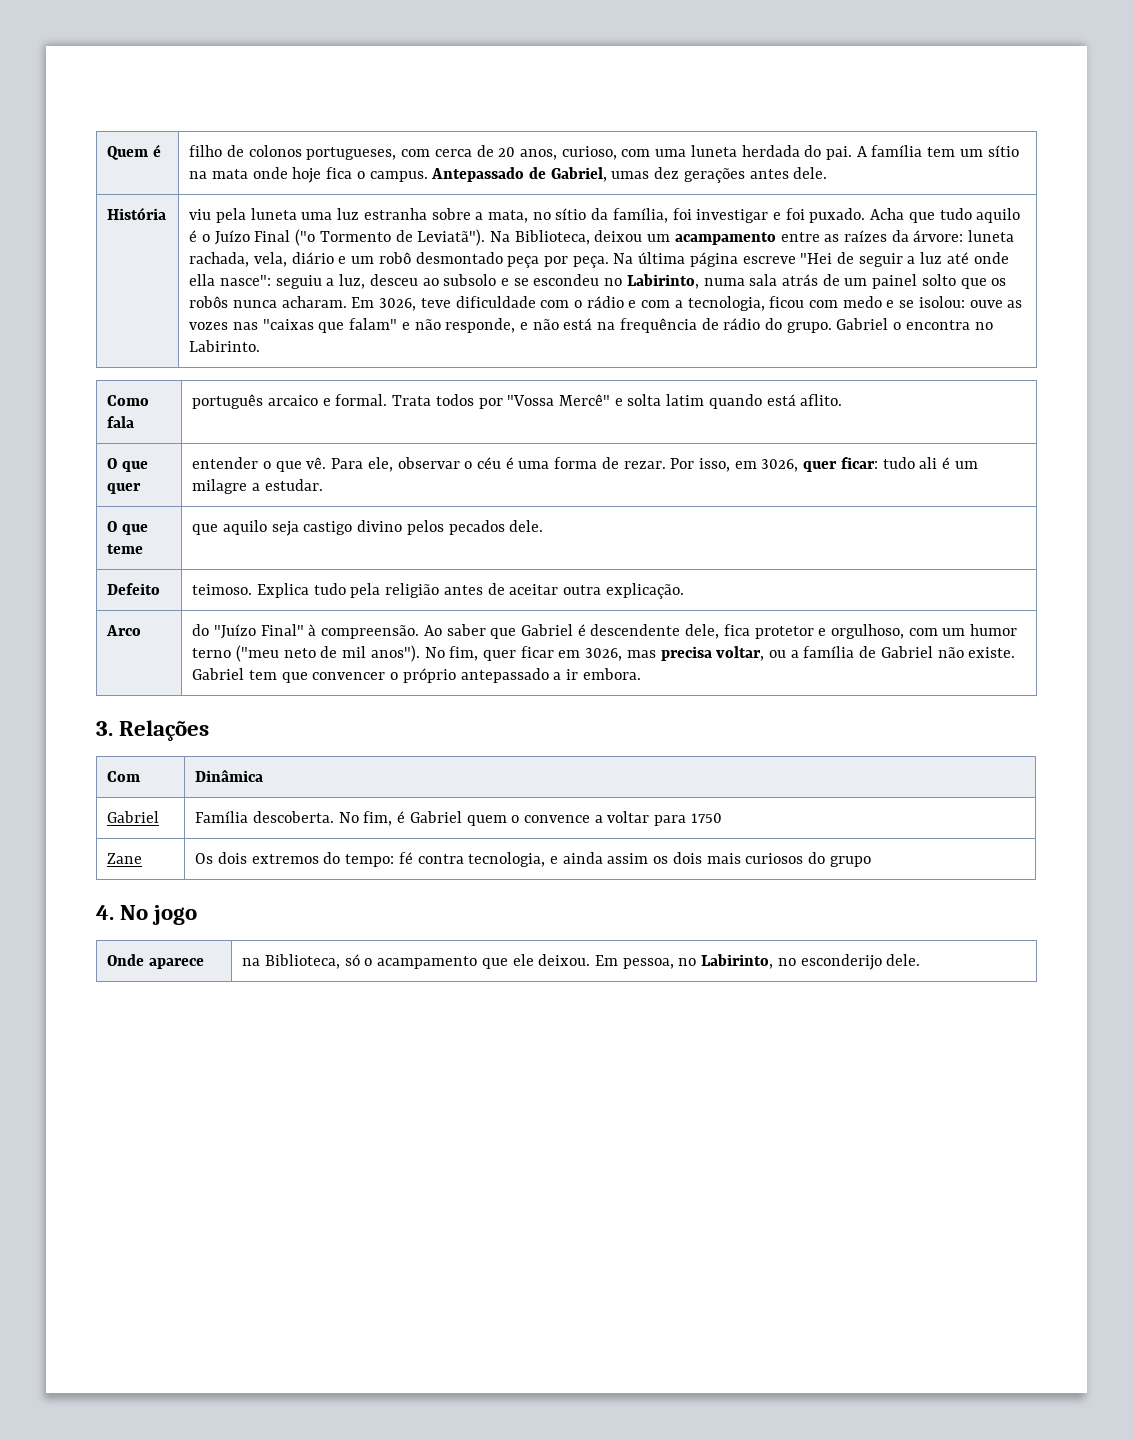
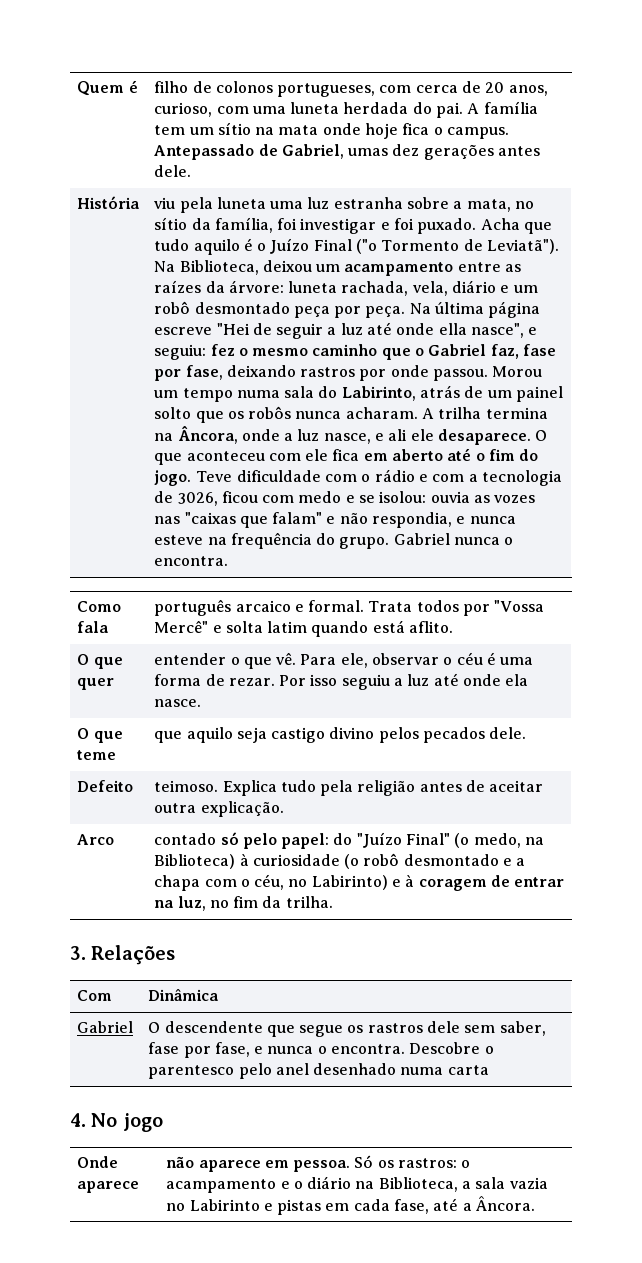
- Na última página escreve "Hei de seguir a luz até onde ella nasce": seguiu a luz, desceu ao subsolo e se escondeu no Labirinto, numa sala atrás de um painel solto que os robôs nunca acharam.
+ Na última página escreve "Hei de seguir a luz até onde ella nasce", e seguiu: fez o mesmo caminho que o Gabriel faz, fase por fase, deixando rastros por onde passou. Morou um tempo numa sala do Labirinto, atrás de um painel solto que os robôs nunca acharam.
- Em 3026, teve dificuldade com o rádio e com a tecnologia, ficou com medo e se isolou: ouve as vozes nas "caixas que falam" e não responde, e não está na frequência de rádio do grupo. Gabriel o encontra no Labirinto.
+ A trilha termina na Âncora, onde a luz nasce, e ali ele desaparece. O que aconteceu com ele fica em aberto até o fim do jogo. Teve dificuldade com o rádio e com a tecnologia de 3026, ficou com medo e se isolou: ouvia as vozes nas "caixas que falam" e não respondia, e nunca esteve na frequência do grupo. Gabriel nunca o encontra.
- O que quer | entender o que vê. Para ele, observar o céu é uma forma de rezar. Por isso, em 3026, quer ficar: tudo ali é um milagre a estudar.
+ O que quer | entender o que vê. Para ele, observar o céu é uma forma de rezar. Por isso seguiu a luz até onde ela nasce.
- do "Juízo Final" à compreensão. Ao saber que Gabriel é descendente dele, fica protetor e orgulhoso, com um humor terno ("meu neto de mil anos"). No fim, quer ficar em 3026, mas precisa voltar, ou a família de Gabriel não existe. Gabriel tem que convencer o próprio antepassado a ir embora.
+ contado só pelo papel: do "Juízo Final" (o medo, na Biblioteca) à curiosidade (o robô desmontado e a chapa com o céu, no Labirinto) e à coragem de entrar na luz, no fim da trilha.
- Gabriel | Família descoberta. No fim, é Gabriel quem o convence a voltar para 1750
- Zane | Os dois extremos do tempo: fé contra tecnologia, e ainda assim os dois mais curiosos do grupo
+ Gabriel | O descendente que segue os rastros dele sem saber, fase por fase, e nunca o encontra. Descobre o parentesco pelo anel desenhado numa carta
- Onde aparece | na Biblioteca, só o acampamento que ele deixou. Em pessoa, no Labirinto, no esconderijo dele.
+ Onde aparece | não aparece em pessoa. Só os rastros: o acampamento e o diário na Biblioteca, a sala vazia no Labirinto e pistas em cada fase, até a Âncora.

